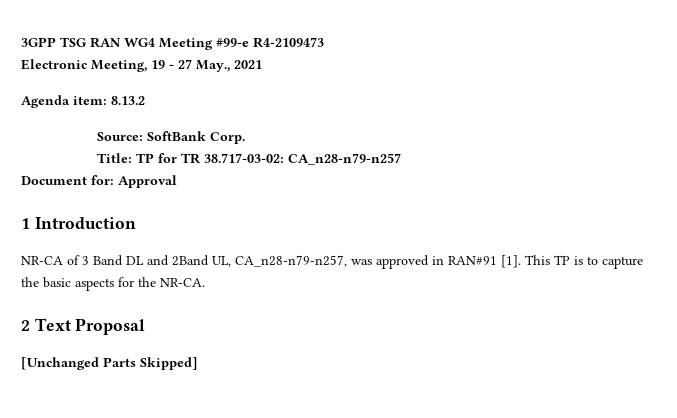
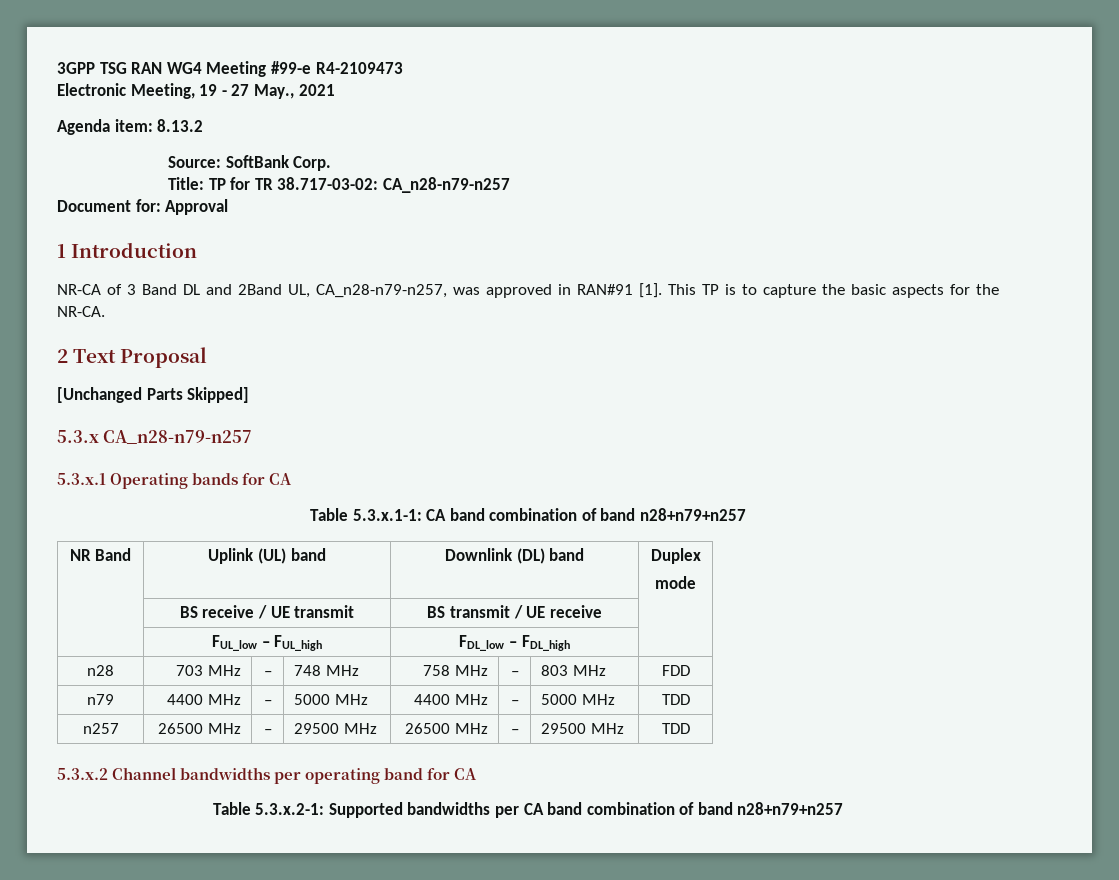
+ 5.3.x CA_n28-n79-n257
+ 5.3.x.1 Operating bands for CA
+ Table 5.3.x.1-1: CA band combination of band n28+n79+n257
+ NR Band | Uplink (UL) band | Downlink (DL) band | Duplex
+ mode
+ | BS receive / UE transmit | BS transmit / UE receive |
+ | FUL_low – FUL_high | FDL_low – FDL_high |
+ n28 | 703 MHz | – | 748 MHz | 758 MHz | – | 803 MHz | FDD
+ n79 | 4400 MHz | – | 5000 MHz | 4400 MHz | – | 5000 MHz | TDD
+ n257 | 26500 MHz | – | 29500 MHz | 26500 MHz | – | 29500 MHz | TDD
+ 5.3.x.2 Channel bandwidths per operating band for CA
+ Table 5.3.x.2-1: Supported bandwidths per CA band combination of band n28+n79+n257

